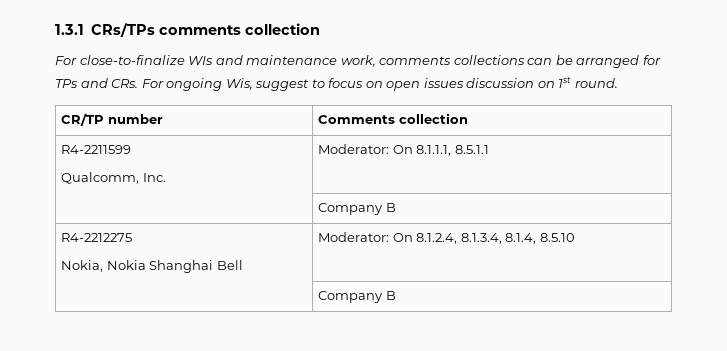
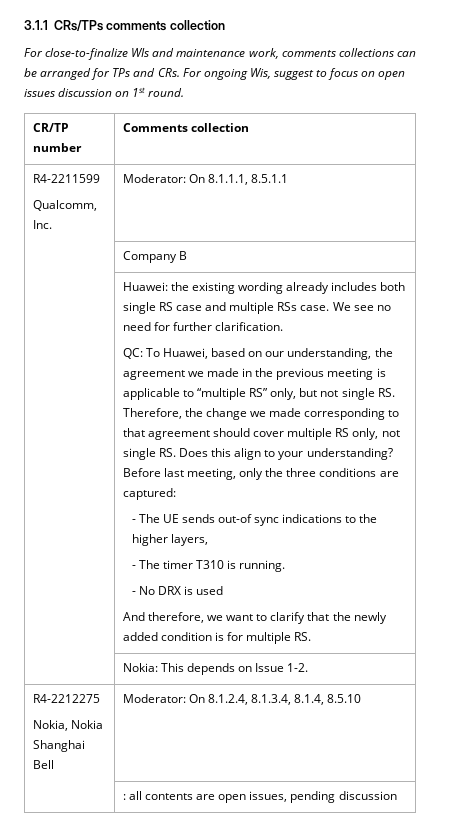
- 1.3.1 CRs/TPs comments collection
+ 3.1.1 CRs/TPs comments collection
+ Huawei: the existing wording already includes both single RS case and multiple RSs case. We see no need for further clarification.
+ QC: To Huawei, based on our understanding, the agreement we made in the previous meeting is applicable to “multiple RS” only, but not single RS. Therefore, the change we made corresponding to that agreement should cover multiple RS only, not single RS. Does this align to your understanding? Before last meeting, only the three conditions are captured:
+ - The UE sends out-of sync indications to the higher layers,
+ - The timer T310 is running.
+ - No DRX is used
+ And therefore, we want to clarify that the newly added condition is for multiple RS.
+ | Nokia: This depends on Issue 1-2.
  R4-2212275
  Nokia, Nokia Shanghai Bell | Moderator: On 8.1.2.4, 8.1.3.4, 8.1.4, 8.5.10
- | Company B
+ | : all contents are open issues, pending discussion

